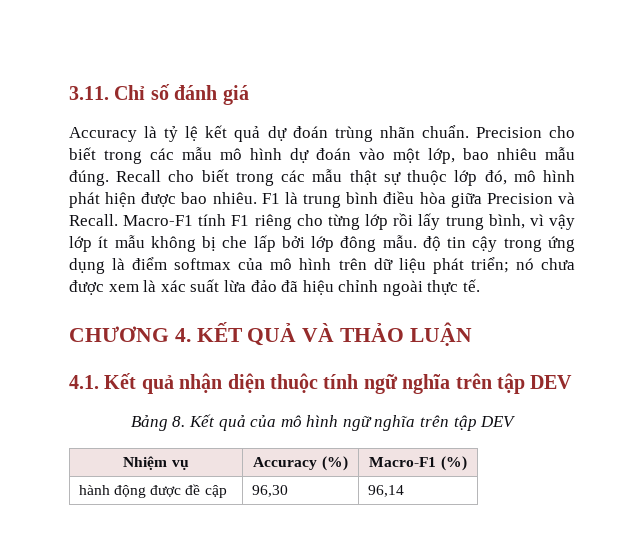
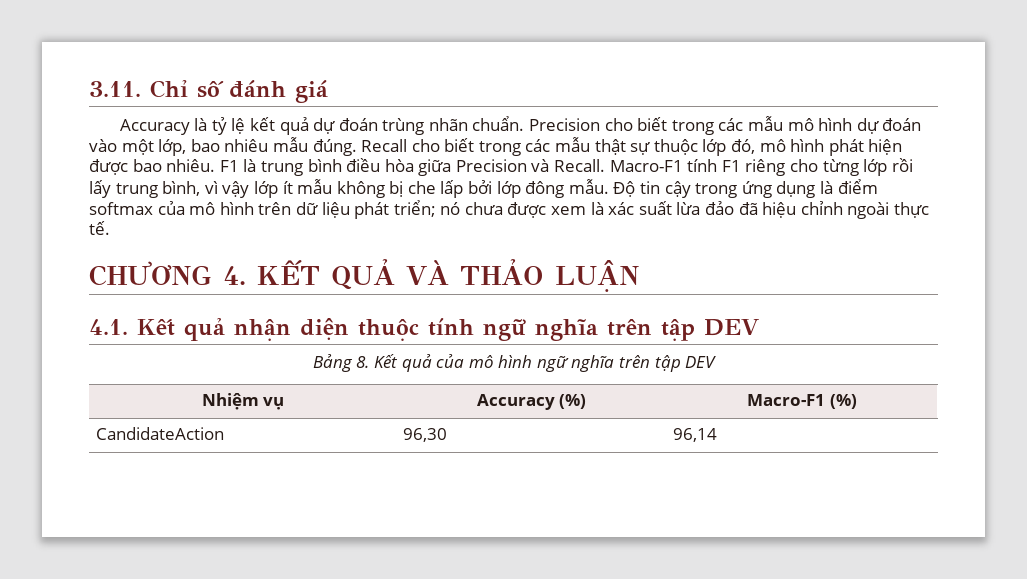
- Macro-F1 tính F1 riêng cho từng lớp rồi lấy trung bình, vì vậy lớp ít mẫu không bị che lấp bởi lớp đông mẫu. độ tin cậy trong ứng dụng là điểm softmax của mô hình trên dữ liệu phát triển; nó chưa được xem là xác suất lừa đảo đã hiệu chỉnh ngoài thực tế.
+ Macro-F1 tính F1 riêng cho từng lớp rồi lấy trung bình, vì vậy lớp ít mẫu không bị che lấp bởi lớp đông mẫu. Độ tin cậy trong ứng dụng là điểm softmax của mô hình trên dữ liệu phát triển; nó chưa được xem là xác suất lừa đảo đã hiệu chỉnh ngoài thực tế.
- hành động được đề cập | 96,30 | 96,14
+ CandidateAction | 96,30 | 96,14

